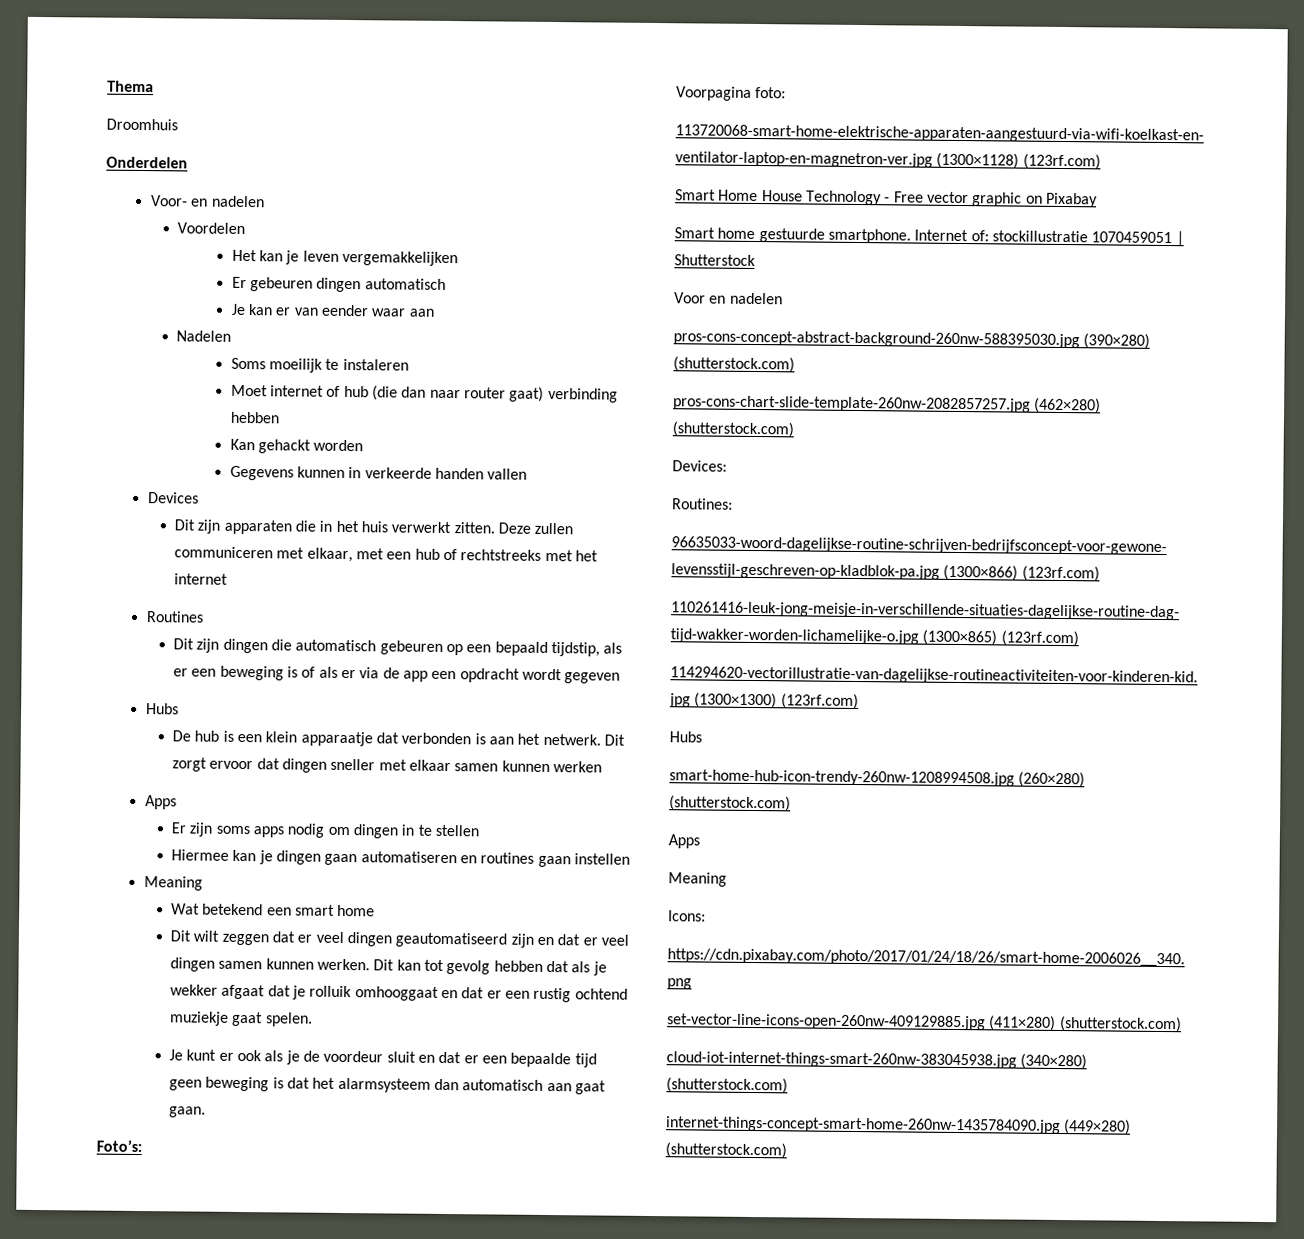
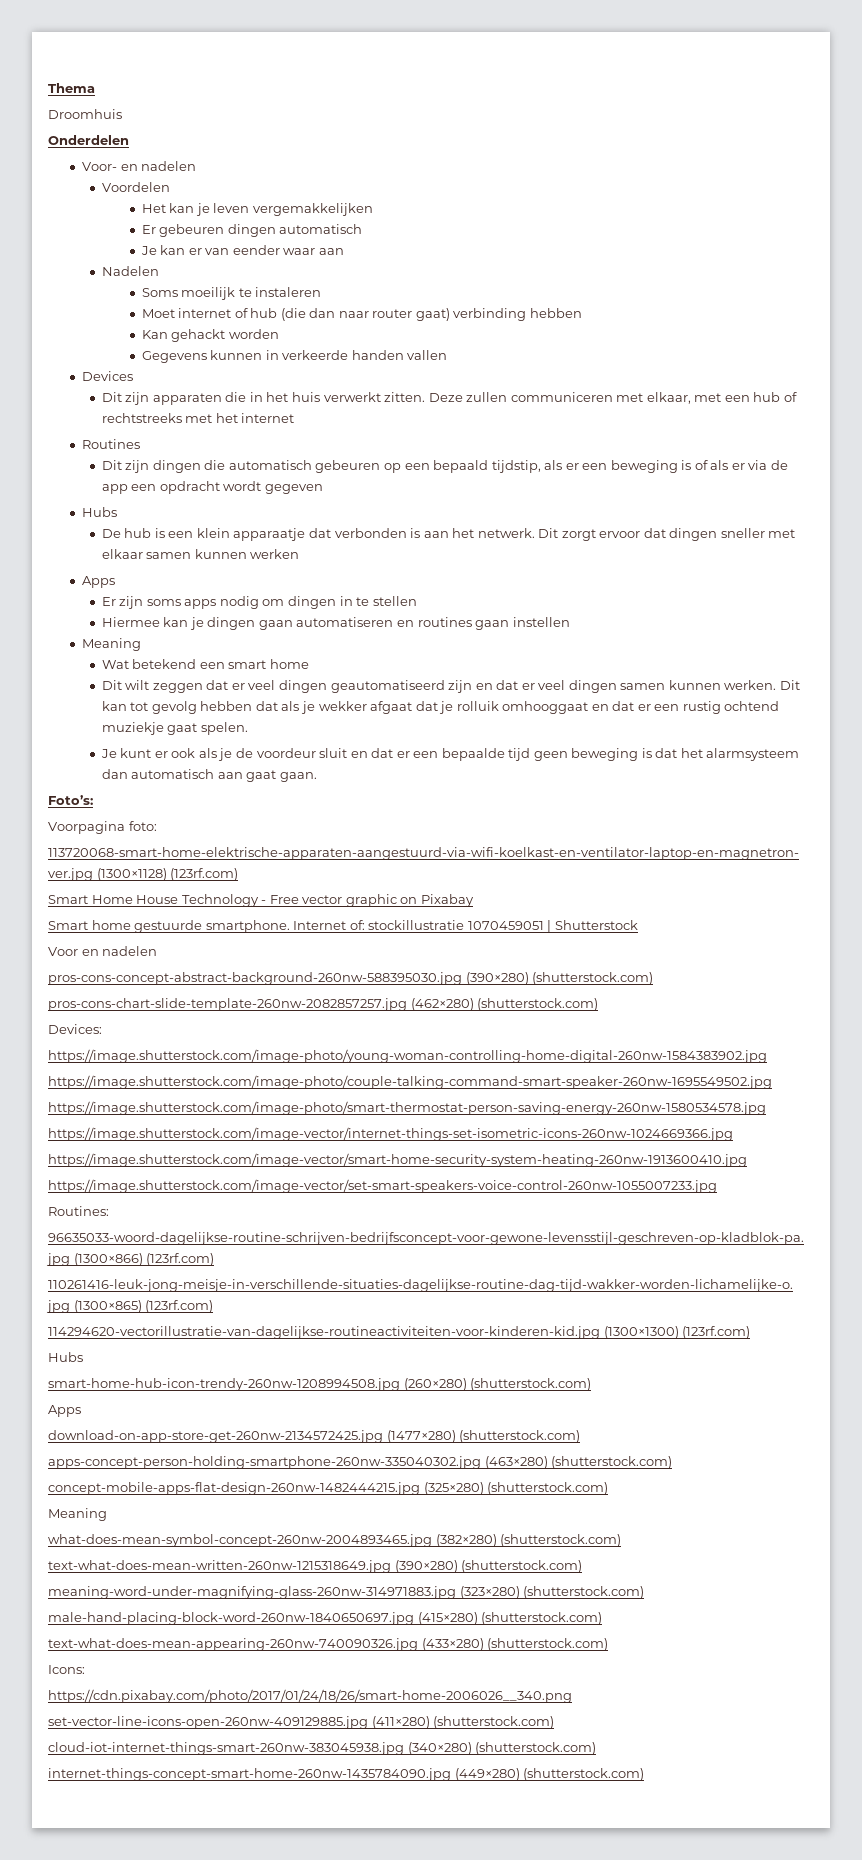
+ https://image.shutterstock.com/image-photo/young-woman-controlling-home-digital-260nw-1584383902.jpg
+ https://image.shutterstock.com/image-photo/couple-talking-command-smart-speaker-260nw-1695549502.jpg
+ https://image.shutterstock.com/image-photo/smart-thermostat-person-saving-energy-260nw-1580534578.jpg
+ https://image.shutterstock.com/image-vector/internet-things-set-isometric-icons-260nw-1024669366.jpg
+ https://image.shutterstock.com/image-vector/smart-home-security-system-heating-260nw-1913600410.jpg
+ https://image.shutterstock.com/image-vector/set-smart-speakers-voice-control-260nw-1055007233.jpg
  smart-home-hub-icon-trendy-260nw-1208994508.jpg (260×280) (shutterstock.com)
  Apps
+ download-on-app-store-get-260nw-2134572425.jpg (1477×280) (shutterstock.com)
+ apps-concept-person-holding-smartphone-260nw-335040302.jpg (463×280) (shutterstock.com)
+ concept-mobile-apps-flat-design-260nw-1482444215.jpg (325×280) (shutterstock.com)
  Meaning
+ what-does-mean-symbol-concept-260nw-2004893465.jpg (382×280) (shutterstock.com)
+ text-what-does-mean-written-260nw-1215318649.jpg (390×280) (shutterstock.com)
+ meaning-word-under-magnifying-glass-260nw-314971883.jpg (323×280) (shutterstock.com)
+ male-hand-placing-block-word-260nw-1840650697.jpg (415×280) (shutterstock.com)
+ text-what-does-mean-appearing-260nw-740090326.jpg (433×280) (shutterstock.com)

